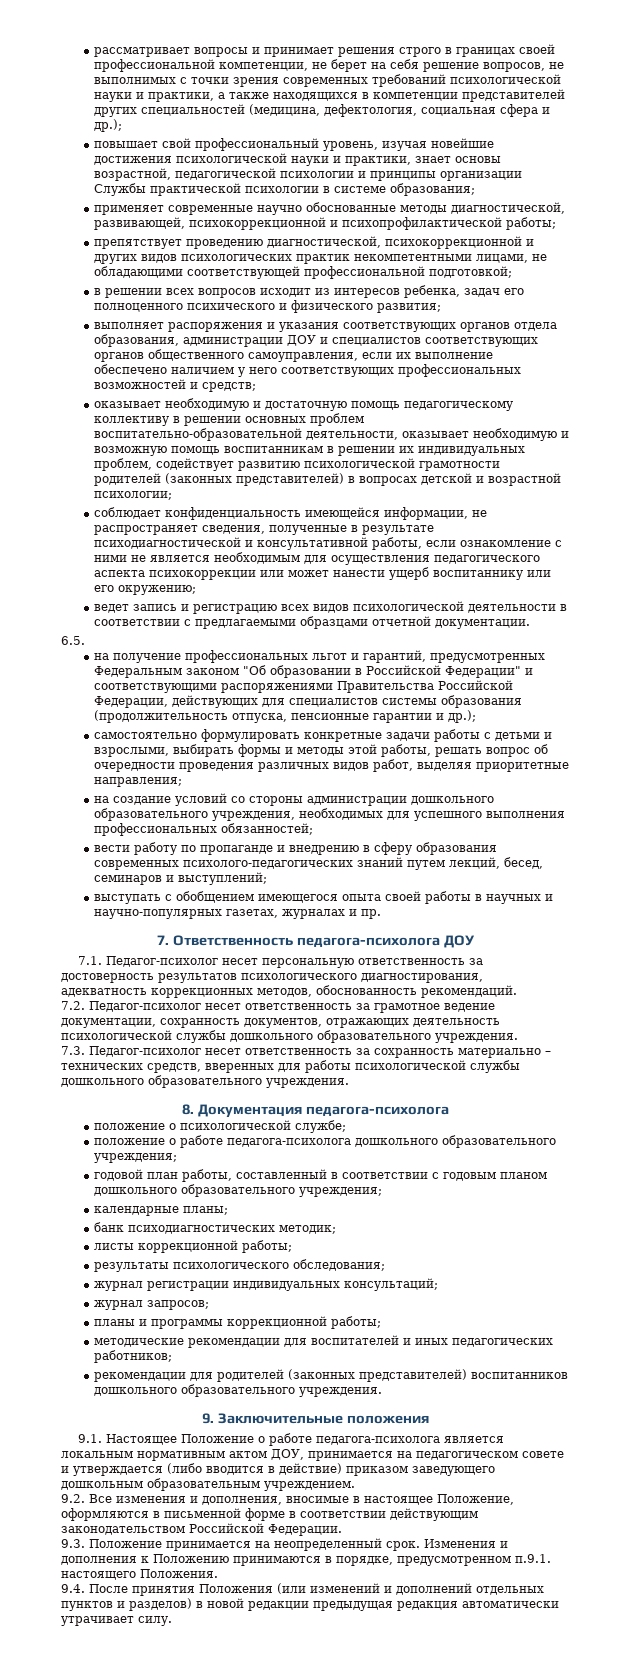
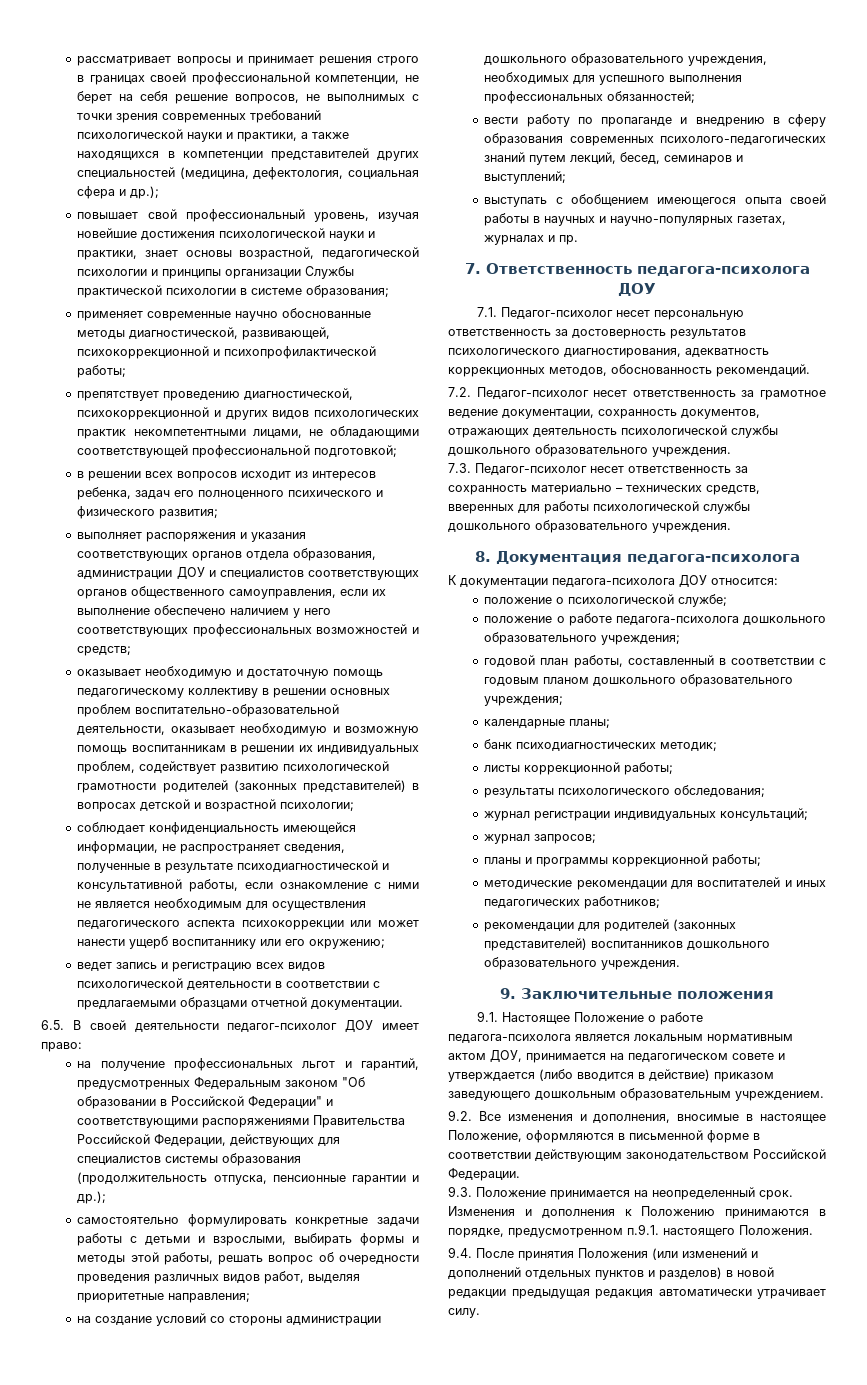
- 6.5.
+ 6.5. В своей деятельности педагог-психолог ДОУ имеет право:
+ К документации педагога-психолога ДОУ относится:

